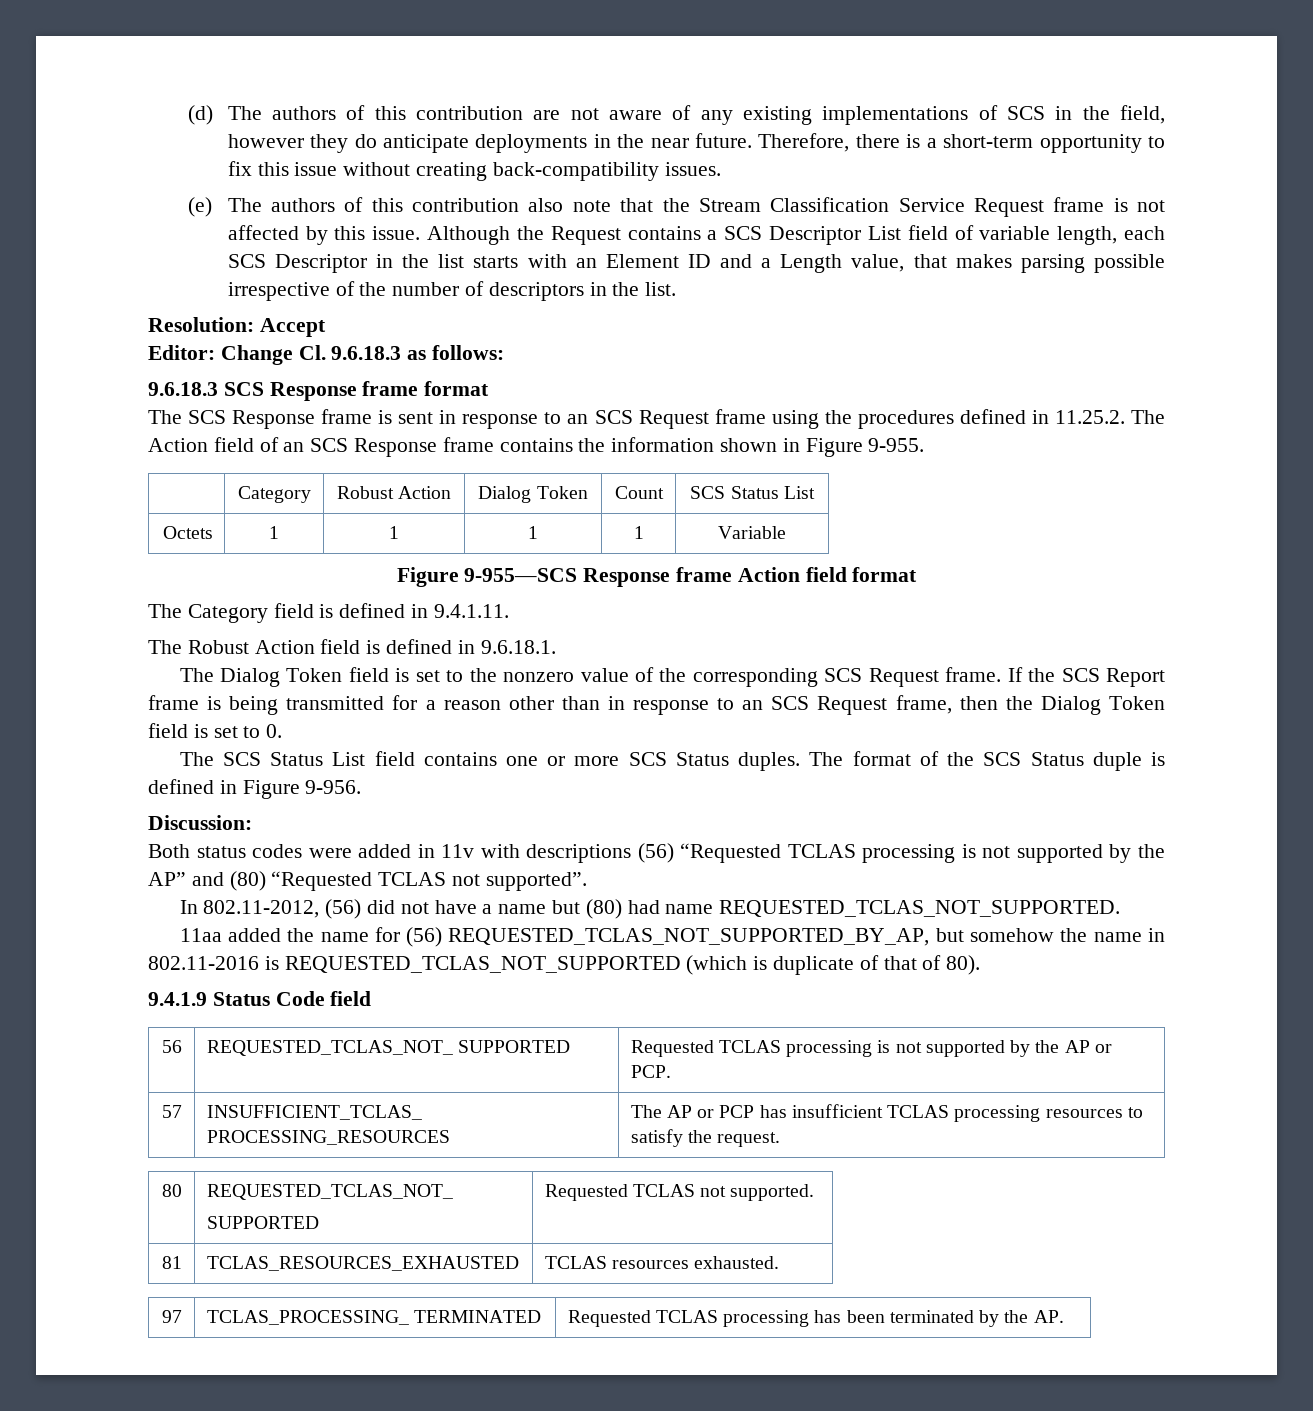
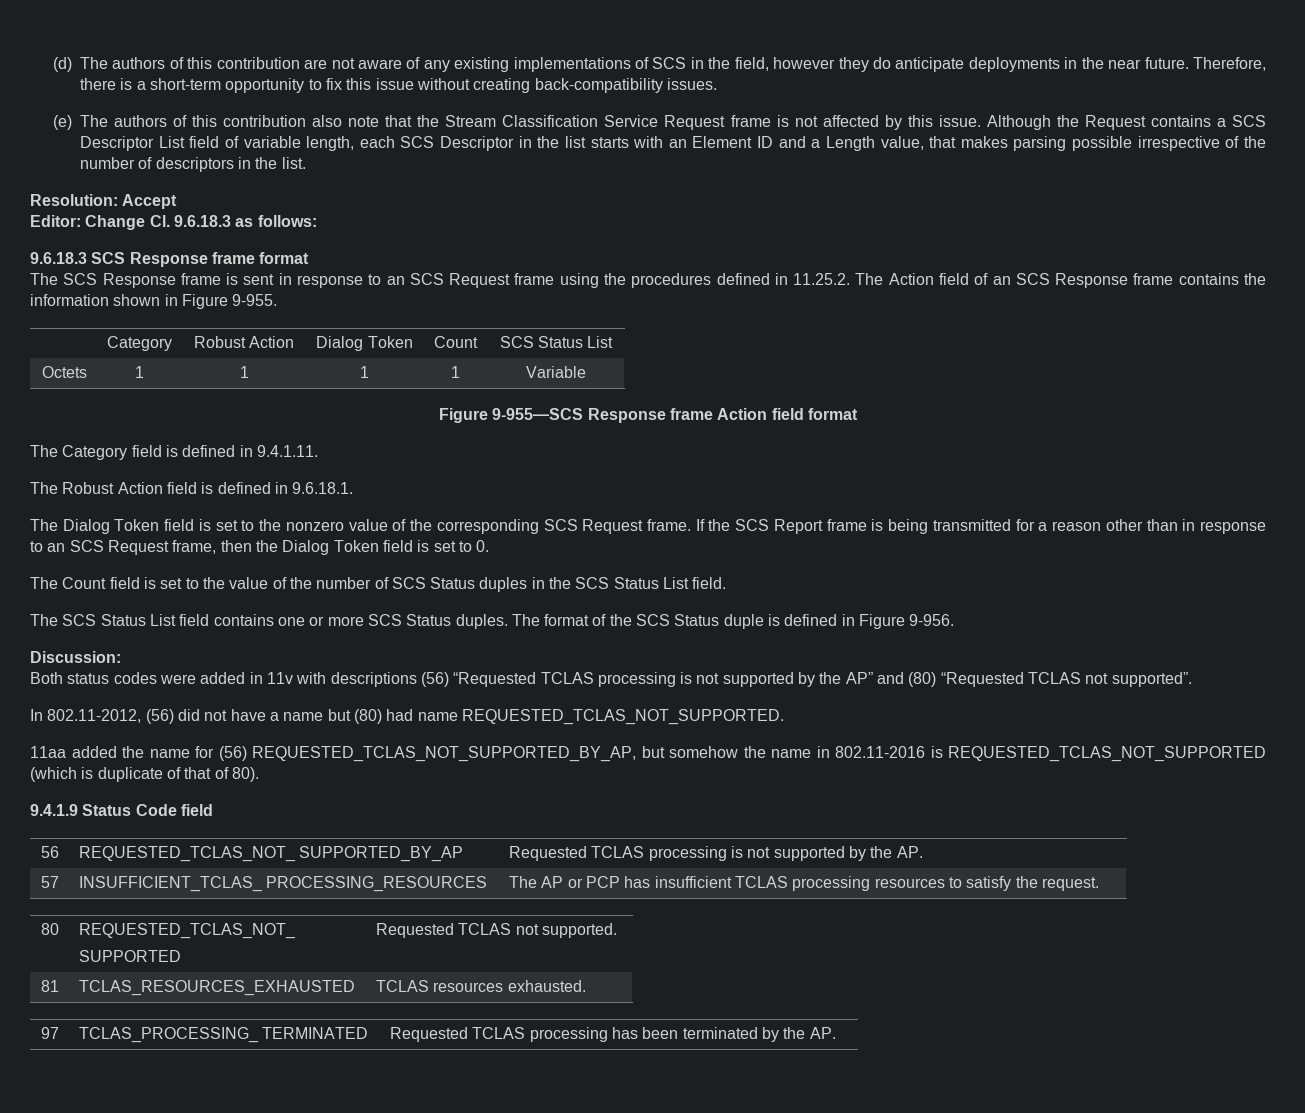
+ The Count field is set to the value of the number of SCS Status duples in the SCS Status List field.
- 56 | REQUESTED_TCLAS_NOT_ SUPPORTED | Requested TCLAS processing is not supported by the AP or PCP.
+ 56 | REQUESTED_TCLAS_NOT_ SUPPORTED_BY_AP | Requested TCLAS processing is not supported by the AP.

